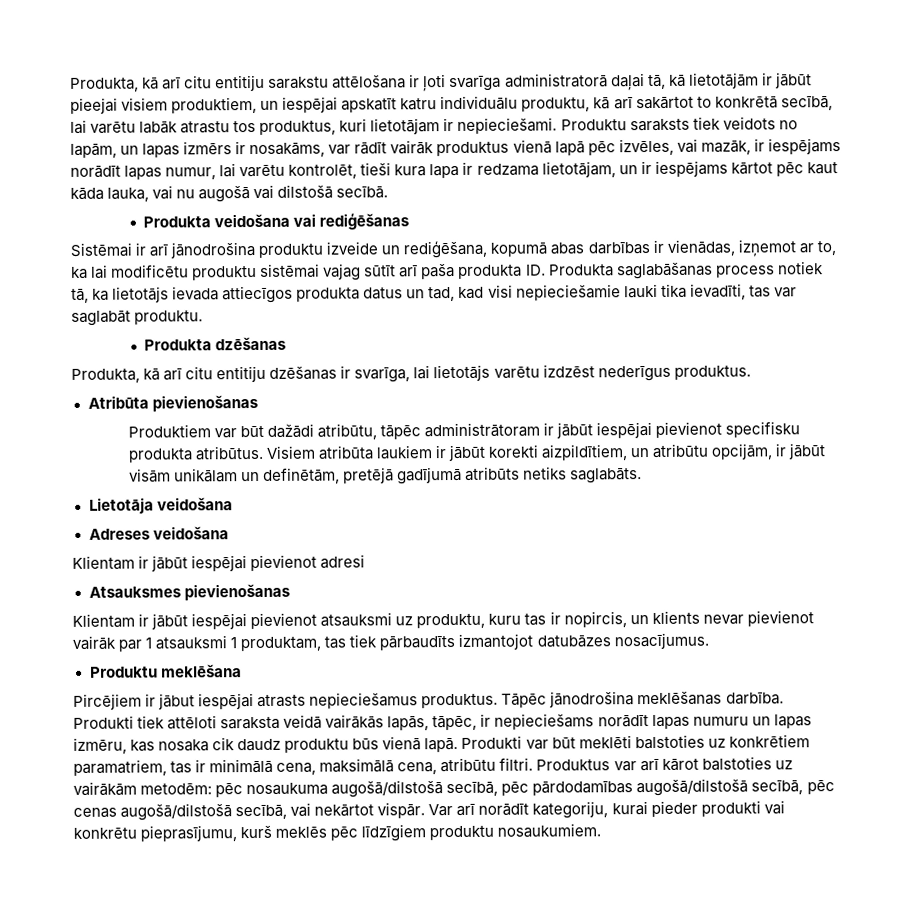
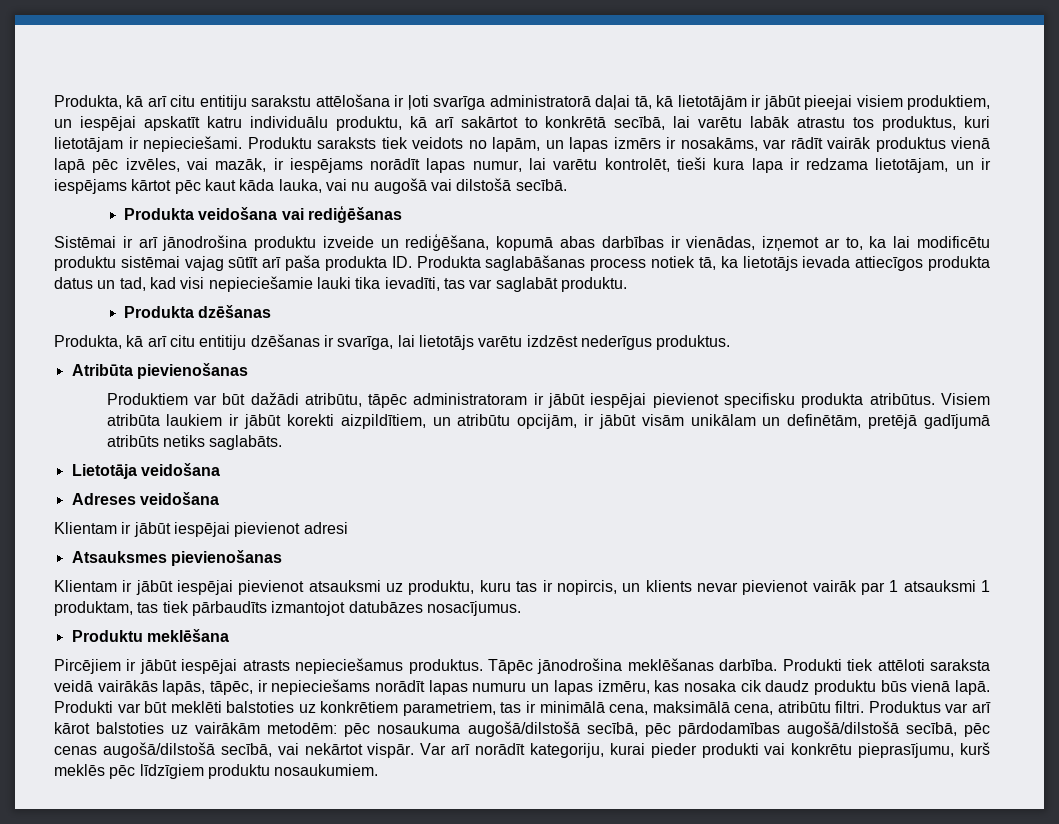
- Produktiem var būt dažādi atribūtu, tāpēc administrātoram ir jābūt iespējai pievienot specifisku produkta atribūtus.
+ Produktiem var būt dažādi atribūtu, tāpēc administratoram ir jābūt iespējai pievienot specifisku produkta atribūtus.
- Pircējiem ir jābut iespējai atrasts nepieciešamus produktus.
+ Pircējiem ir jābūt iespējai atrasts nepieciešamus produktus.
- Produkti var būt meklēti balstoties uz konkrētiem paramatriem, tas ir minimālā cena, maksimālā cena, atribūtu filtri.
+ Produkti var būt meklēti balstoties uz konkrētiem parametriem, tas ir minimālā cena, maksimālā cena, atribūtu filtri.

